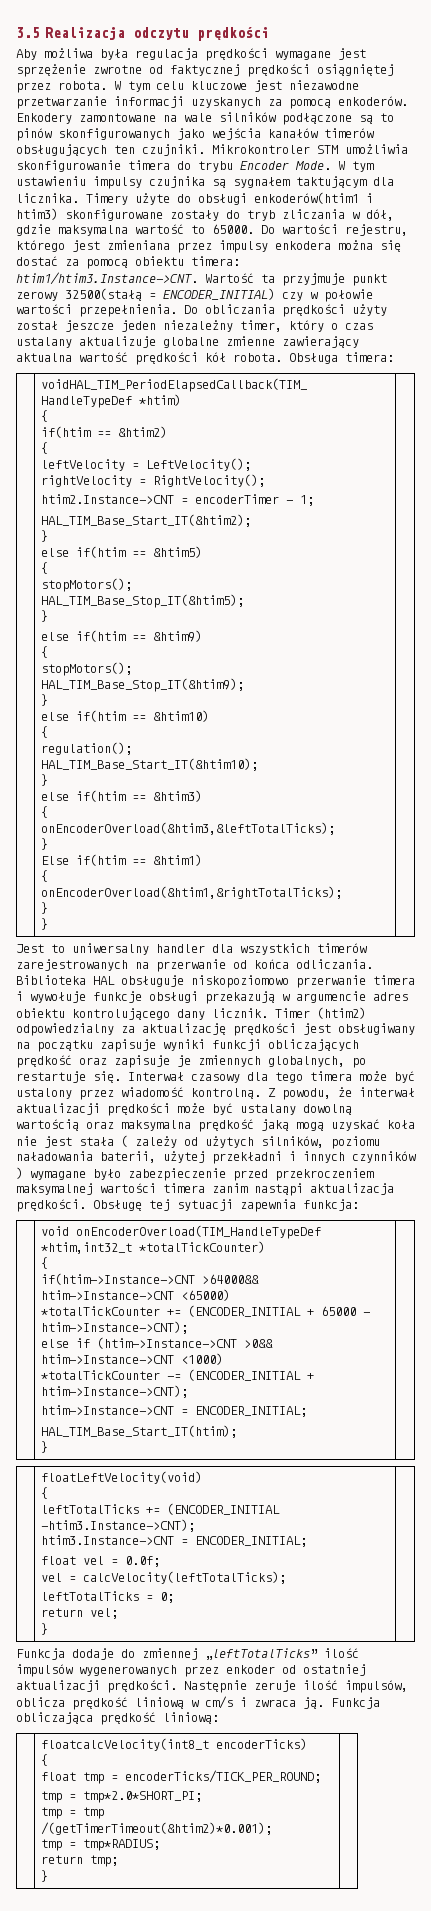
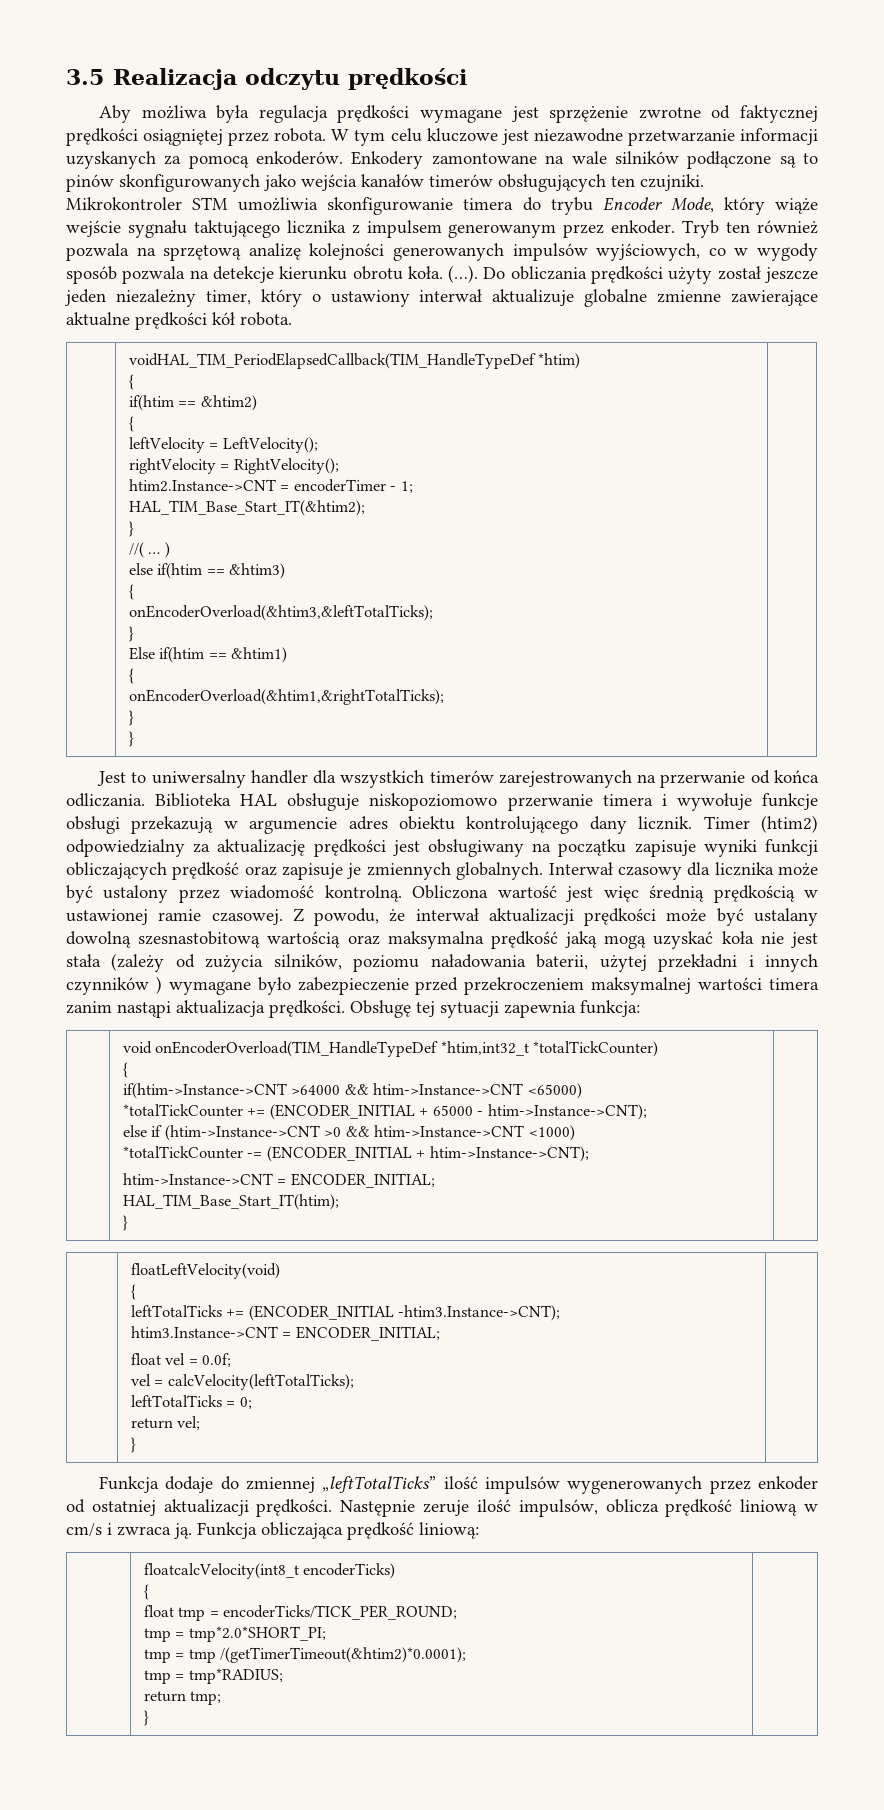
- Mikrokontroler STM umożliwia skonfigurowanie timera do trybu Encoder Mode. W tym ustawieniu impulsy czujnika są sygnałem taktującym dla licznika. Timery użyte do obsługi enkoderów(htim1 i htim3) skonfigurowane zostały do tryb zliczania w dół, gdzie maksymalna wartość to 65000. Do wartości rejestru, którego jest zmieniana przez impulsy enkodera można się dostać za pomocą obiektu timera: htim1/htim3.Instance->CNT. Wartość ta przyjmuje punkt zerowy 32500(stałą = ENCODER_INITIAL) czy w połowie wartości przepełnienia.
+ Mikrokontroler STM umożliwia skonfigurowanie timera do trybu Encoder Mode, który wiąże wejście sygnału taktującego licznika z impulsem generowanym przez enkoder. Tryb ten również pozwala na sprzętową analizę kolejności generowanych impulsów wyjściowych, co w wygody sposób pozwala na detekcje kierunku obrotu koła. (…).
- Do obliczania prędkości użyty został jeszcze jeden niezależny timer, który o czas ustalany aktualizuje globalne zmienne zawierający aktualna wartość prędkości kół robota. Obsługa timera:
+ Do obliczania prędkości użyty został jeszcze jeden niezależny timer, który o ustawiony interwał aktualizuje globalne zmienne zawierające aktualne prędkości kół robota.
- else if(htim == &htim5)
- {
- stopMotors();
- HAL_TIM_Base_Stop_IT(&htim5);
- }
- else if(htim == &htim9)
- {
- stopMotors();
- HAL_TIM_Base_Stop_IT(&htim9);
- }
- else if(htim == &htim10)
- {
- regulation();
- HAL_TIM_Base_Start_IT(&htim10);
- }
+ //( … )
- Timer (htim2) odpowiedzialny za aktualizację prędkości jest obsługiwany na początku zapisuje wyniki funkcji obliczających prędkość oraz zapisuje je zmiennych globalnych, po restartuje się.
+ Timer (htim2) odpowiedzialny za aktualizację prędkości jest obsługiwany na początku zapisuje wyniki funkcji obliczających prędkość oraz zapisuje je zmiennych globalnych.
- Interwał czasowy dla tego timera może być ustalony przez wiadomość kontrolną.
+ Interwał czasowy dla licznika może być ustalony przez wiadomość kontrolną.
+ Obliczona wartość jest więc średnią prędkością w ustawionej ramie czasowej.
- Z powodu, że interwał aktualizacji prędkości może być ustalany dowolną wartością oraz maksymalna prędkość jaką mogą uzyskać koła nie jest stała ( zależy od użytych silników, poziomu naładowania baterii, użytej przekładni i innych czynników ) wymagane było zabezpieczenie przed przekroczeniem maksymalnej wartości timera zanim nastąpi aktualizacja prędkości.
+ Z powodu, że interwał aktualizacji prędkości może być ustalany dowolną szesnastobitową wartością oraz maksymalna prędkość jaką mogą uzyskać koła nie jest stała (zależy od zużycia silników, poziomu naładowania baterii, użytej przekładni i innych czynników ) wymagane było zabezpieczenie przed przekroczeniem maksymalnej wartości timera zanim nastąpi aktualizacja prędkości.
  | void onEncoderOverload(TIM_HandleTypeDef *htim,int32_t *totalTickCounter)
  {
- if(htim->Instance->CNT >64000&& htim->Instance->CNT <65000)
+ if(htim->Instance->CNT >64000 && htim->Instance->CNT <65000)
  *totalTickCounter += (ENCODER_INITIAL + 65000 - htim->Instance->CNT);
- else if (htim->Instance->CNT >0&& htim->Instance->CNT <1000)
+ else if (htim->Instance->CNT >0 && htim->Instance->CNT <1000)
  | floatcalcVelocity(int8_t encoderTicks)
  {
  float tmp = encoderTicks/TICK_PER_ROUND;
  tmp = tmp*2.0*SHORT_PI;
- tmp = tmp /(getTimerTimeout(&htim2)*0.001);
+ tmp = tmp /(getTimerTimeout(&htim2)*0.0001);

